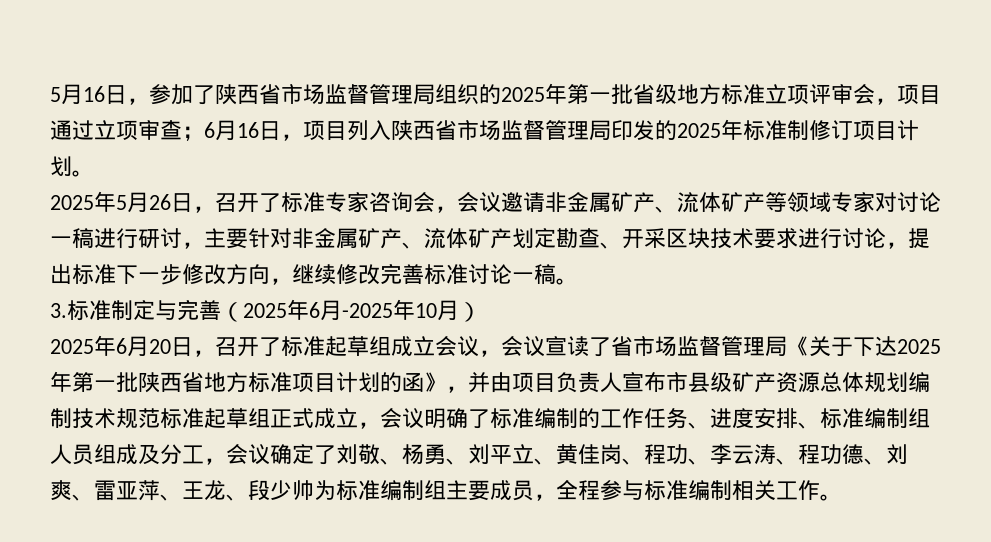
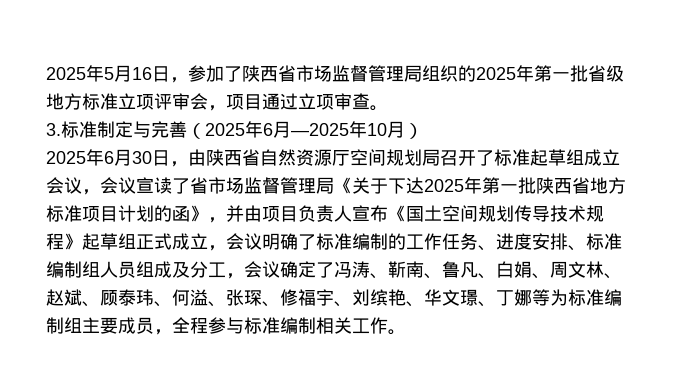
- 5月16日，参加了陕西省市场监督管理局组织的2025年第一批省级地方标准立项评审会，项目通过立项审查；6月16日，项目列入陕西省市场监督管理局印发的2025年标准制修订项目计划。
- 2025年5月26日，召开了标准专家咨询会，会议邀请非金属矿产、流体矿产等领域专家对讨论一稿进行研讨，主要针对非金属矿产、流体矿产划定勘查、开采区块技术要求进行讨论，提出标准下一步修改方向，继续修改完善标准讨论一稿。
+ 2025年5月16日，参加了陕西省市场监督管理局组织的2025年第一批省级地方标准立项评审会，项目通过立项审查。
- 3.标准制定与完善（2025年6月-2025年10月）
+ 3.标准制定与完善（2025年6月—2025年10月）
- 2025年6月20日，召开了标准起草组成立会议，会议宣读了省市场监督管理局《关于下达2025年第一批陕西省地方标准项目计划的函》，并由项目负责人宣布市县级矿产资源总体规划编制技术规范标准起草组正式成立，会议明确了标准编制的工作任务、进度安排、标准编制组人员组成及分工，会议确定了刘敬、杨勇、刘平立、黄佳岗、程功、李云涛、程功德、刘爽、雷亚萍、王龙、段少帅为标准编制组主要成员，全程参与标准编制相关工作。
+ 2025年6月30日，由陕西省自然资源厅空间规划局召开了标准起草组成立会议，会议宣读了省市场监督管理局《关于下达2025年第一批陕西省地方标准项目计划的函》，并由项目负责人宣布《国土空间规划传导技术规程》起草组正式成立，会议明确了标准编制的工作任务、进度安排、标准编制组人员组成及分工，会议确定了冯涛、靳南、鲁凡、白娟、周文林、赵斌、顾泰玮、何溢、张琛、修福宇、刘缤艳、华文璟、丁娜等为标准编制组主要成员，全程参与标准编制相关工作。

